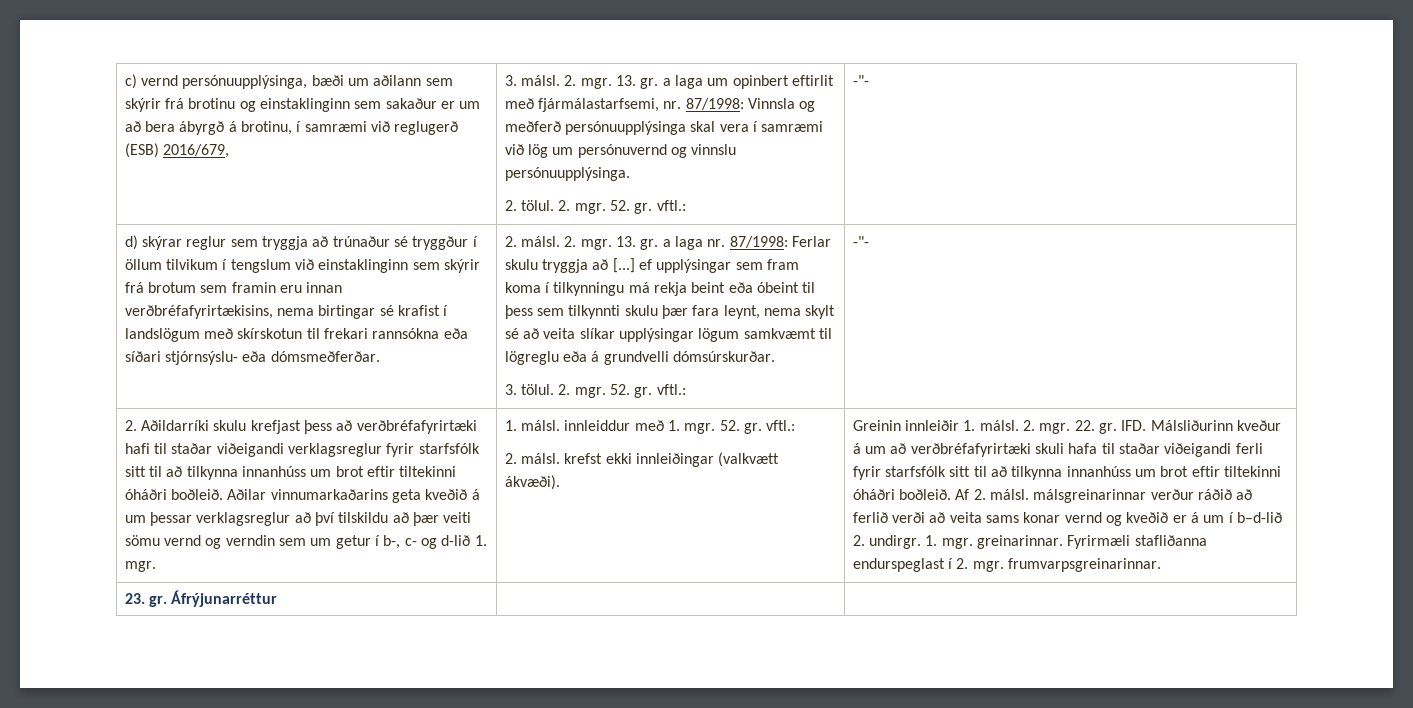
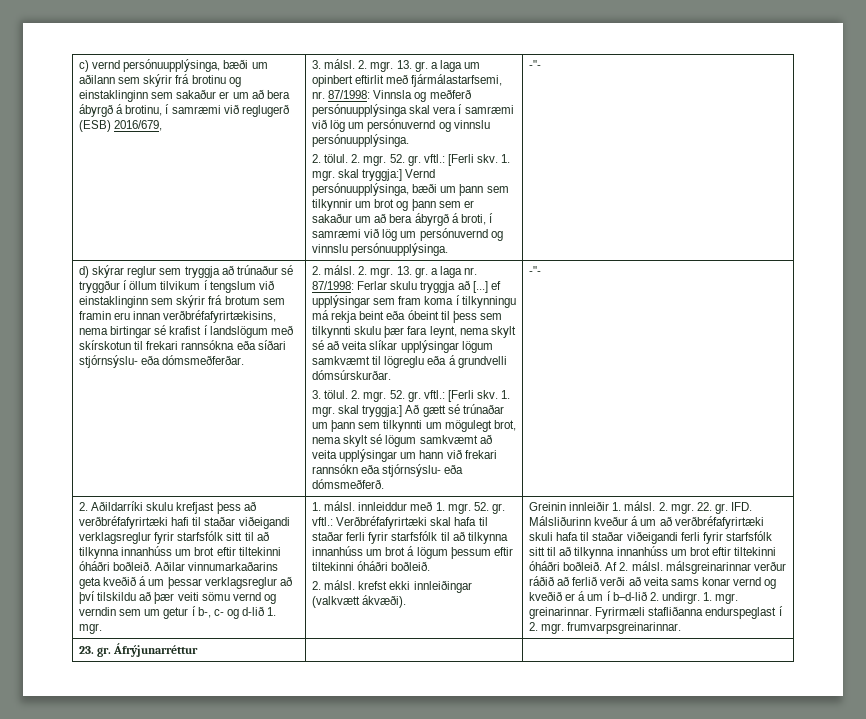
- 2. tölul. 2. mgr. 52. gr. vftl.:
+ 2. tölul. 2. mgr. 52. gr. vftl.: [Ferli skv. 1. mgr. skal tryggja:] Vernd persónuupplýsinga, bæði um þann sem tilkynnir um brot og þann sem er sakaður um að bera ábyrgð á broti, í samræmi við lög um persónuvernd og vinnslu persónuupplýsinga.
- 3. tölul. 2. mgr. 52. gr. vftl.:
+ 3. tölul. 2. mgr. 52. gr. vftl.: [Ferli skv. 1. mgr. skal tryggja:] Að gætt sé trúnaðar um þann sem tilkynnti um mögulegt brot, nema skylt sé lögum samkvæmt að veita upplýsingar um hann við frekari rannsókn eða stjórnsýslu- eða dómsmeðferð.
- 1. málsl. innleiddur með 1. mgr. 52. gr. vftl.:
+ 1. málsl. innleiddur með 1. mgr. 52. gr. vftl.: Verðbréfafyrirtæki skal hafa til staðar ferli fyrir starfsfólk til að tilkynna innanhúss um brot á lögum þessum eftir tiltekinni óháðri boðleið.

